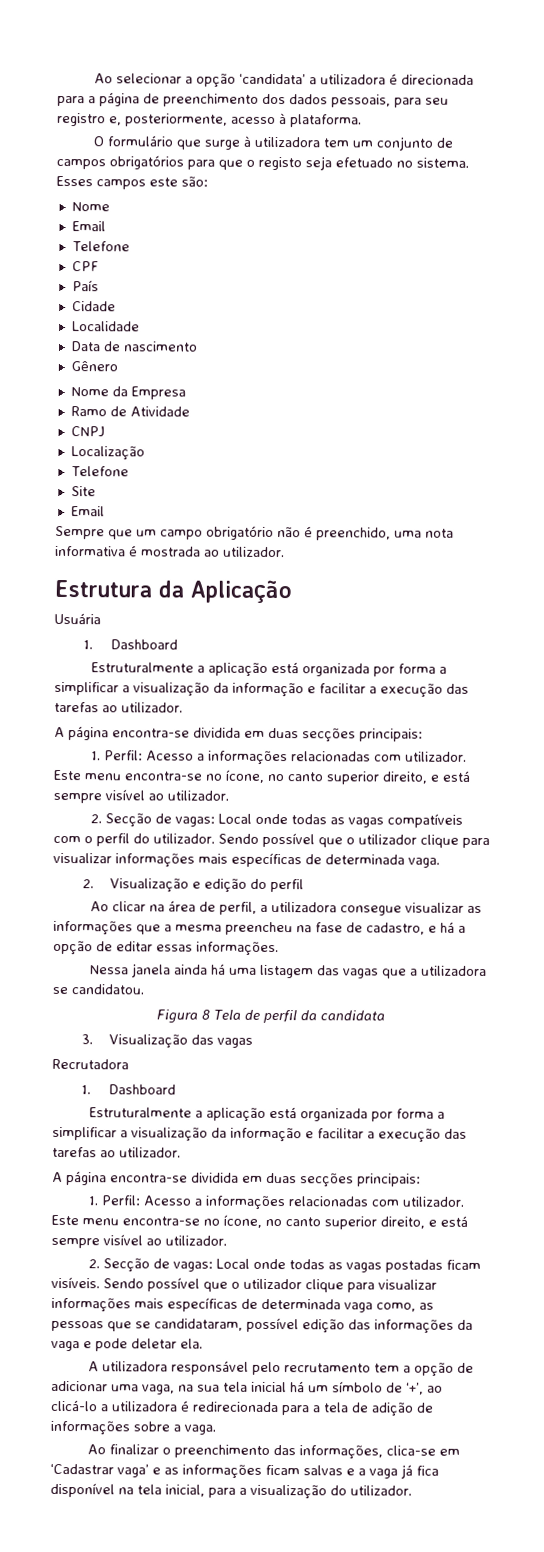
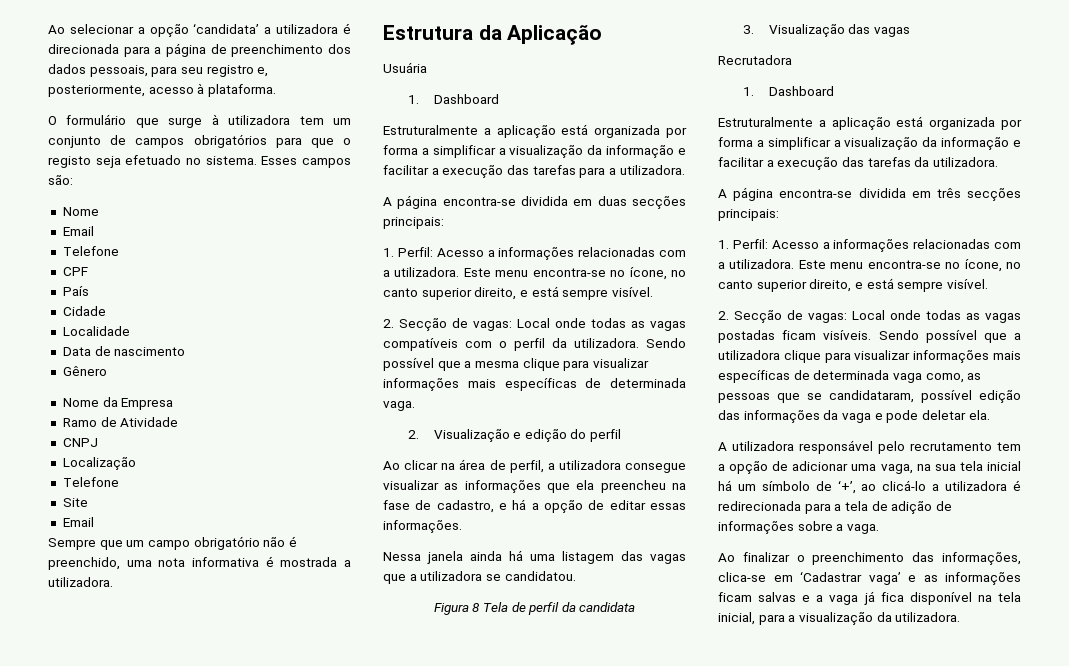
- Esses campos este são:
+ Esses campos são:
- Sempre que um campo obrigatório não é preenchido, uma nota informativa é mostrada ao utilizador.
+ Sempre que um campo obrigatório não é preenchido, uma nota informativa é mostrada a utilizadora.
  Usuária
  1. Dashboard
- Estruturalmente a aplicação está organizada por forma a simplificar a visualização da informação e facilitar a execução das tarefas ao utilizador.
+ Estruturalmente a aplicação está organizada por forma a simplificar a visualização da informação e facilitar a execução das tarefas para a utilizadora.
  A página encontra-se dividida em duas secções principais:
- 1. Perfil: Acesso a informações relacionadas com utilizador. Este menu encontra-se no ícone, no canto superior direito, e está sempre visível ao utilizador.
+ 1. Perfil: Acesso a informações relacionadas com a utilizadora. Este menu encontra-se no ícone, no canto superior direito, e está sempre visível.
- 2. Secção de vagas: Local onde todas as vagas compatíveis com o perfil do utilizador. Sendo possível que o utilizador clique para visualizar informações mais específicas de determinada vaga.
+ 2. Secção de vagas: Local onde todas as vagas compatíveis com o perfil da utilizadora. Sendo possível que a mesma clique para visualizar informações mais específicas de determinada vaga.
- Ao clicar na área de perfil, a utilizadora consegue visualizar as informações que a mesma preencheu na fase de cadastro, e há a opção de editar essas informações.
+ Ao clicar na área de perfil, a utilizadora consegue visualizar as informações que ela preencheu na fase de cadastro, e há a opção de editar essas informações.
  Recrutadora
  1. Dashboard
- Estruturalmente a aplicação está organizada por forma a simplificar a visualização da informação e facilitar a execução das tarefas ao utilizador.
- A página encontra-se dividida em duas secções principais:
- 1. Perfil: Acesso a informações relacionadas com utilizador. Este menu encontra-se no ícone, no canto superior direito, e está sempre visível ao utilizador.
+ Estruturalmente a aplicação está organizada por forma a simplificar a visualização da informação e facilitar a execução das tarefas da utilizadora.
+ A página encontra-se dividida em três secções principais:
+ 1. Perfil: Acesso a informações relacionadas com a utilizadora. Este menu encontra-se no ícone, no canto superior direito, e está sempre visível.
- Sendo possível que o utilizador clique para visualizar informações mais específicas de determinada vaga como, as pessoas que se candidataram, possível edição das informações da vaga e pode deletar ela.
+ Sendo possível que a utilizadora clique para visualizar informações mais específicas de determinada vaga como, as pessoas que se candidataram, possível edição das informações da vaga e pode deletar ela.
- Ao finalizar o preenchimento das informações, clica-se em ‘Cadastrar vaga’ e as informações ficam salvas e a vaga já fica disponível na tela inicial, para a visualização do utilizador.
+ Ao finalizar o preenchimento das informações, clica-se em ‘Cadastrar vaga’ e as informações ficam salvas e a vaga já fica disponível na tela inicial, para a visualização da utilizadora.

